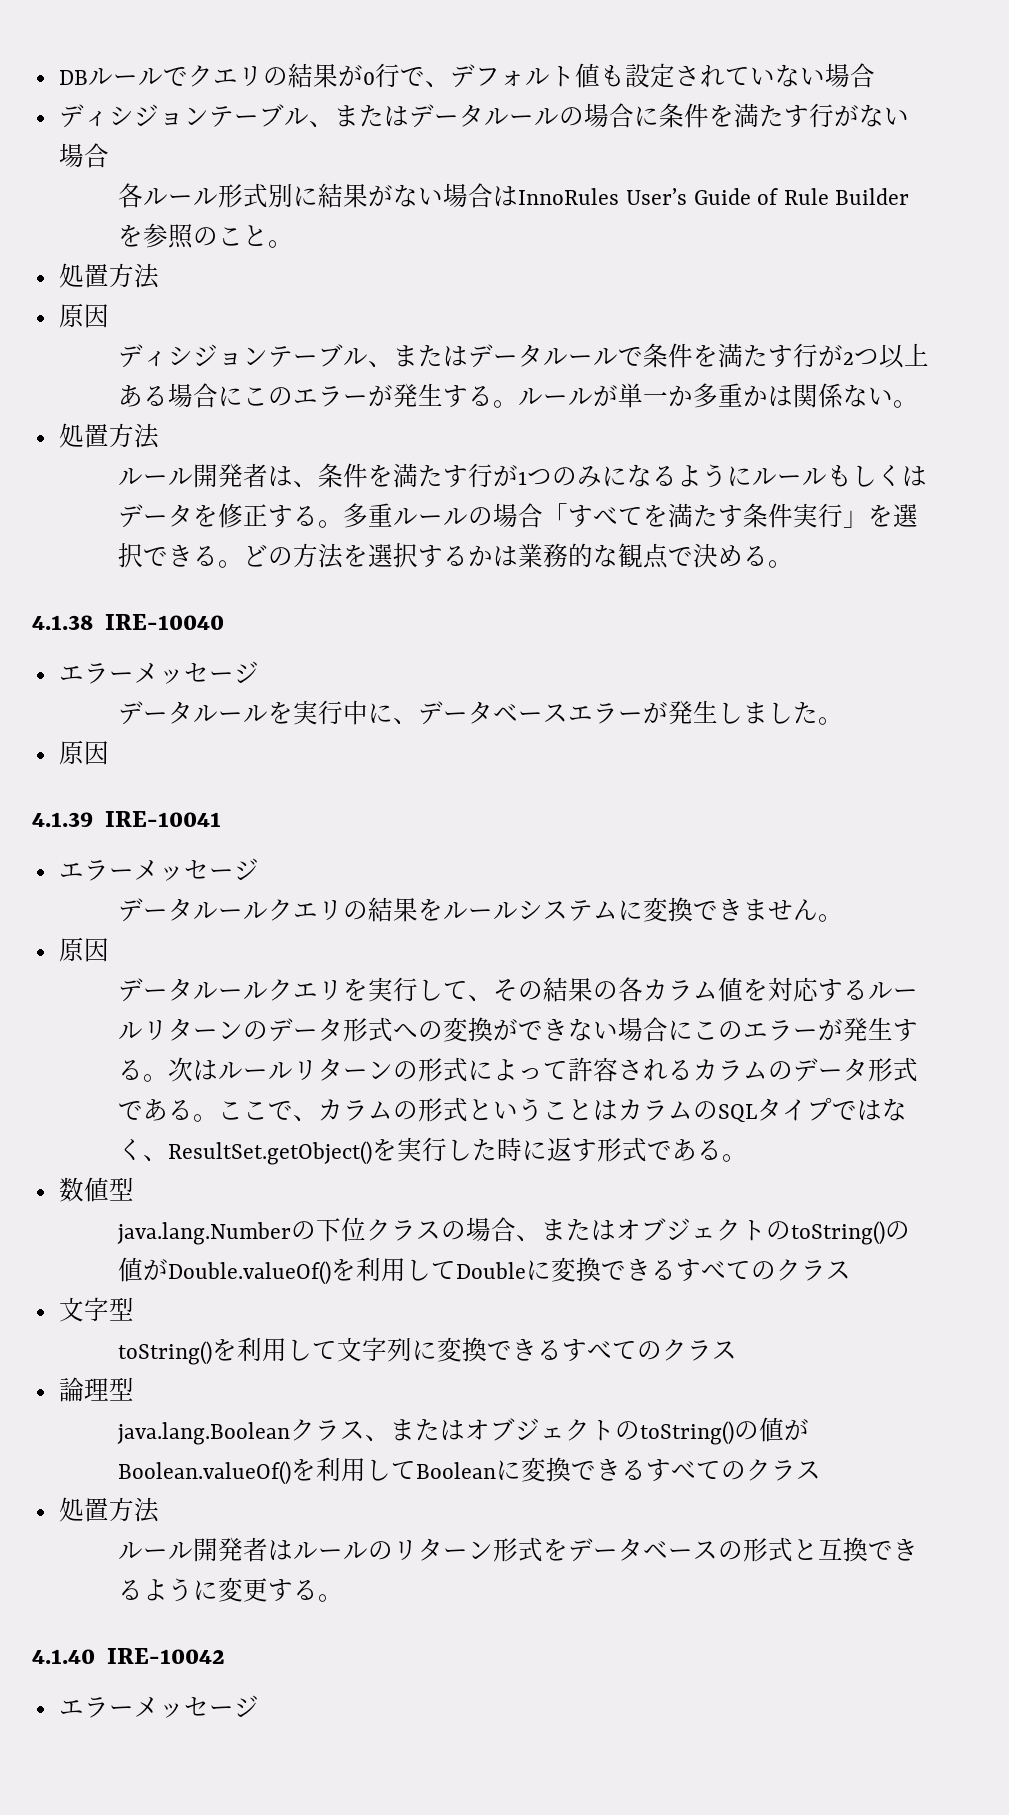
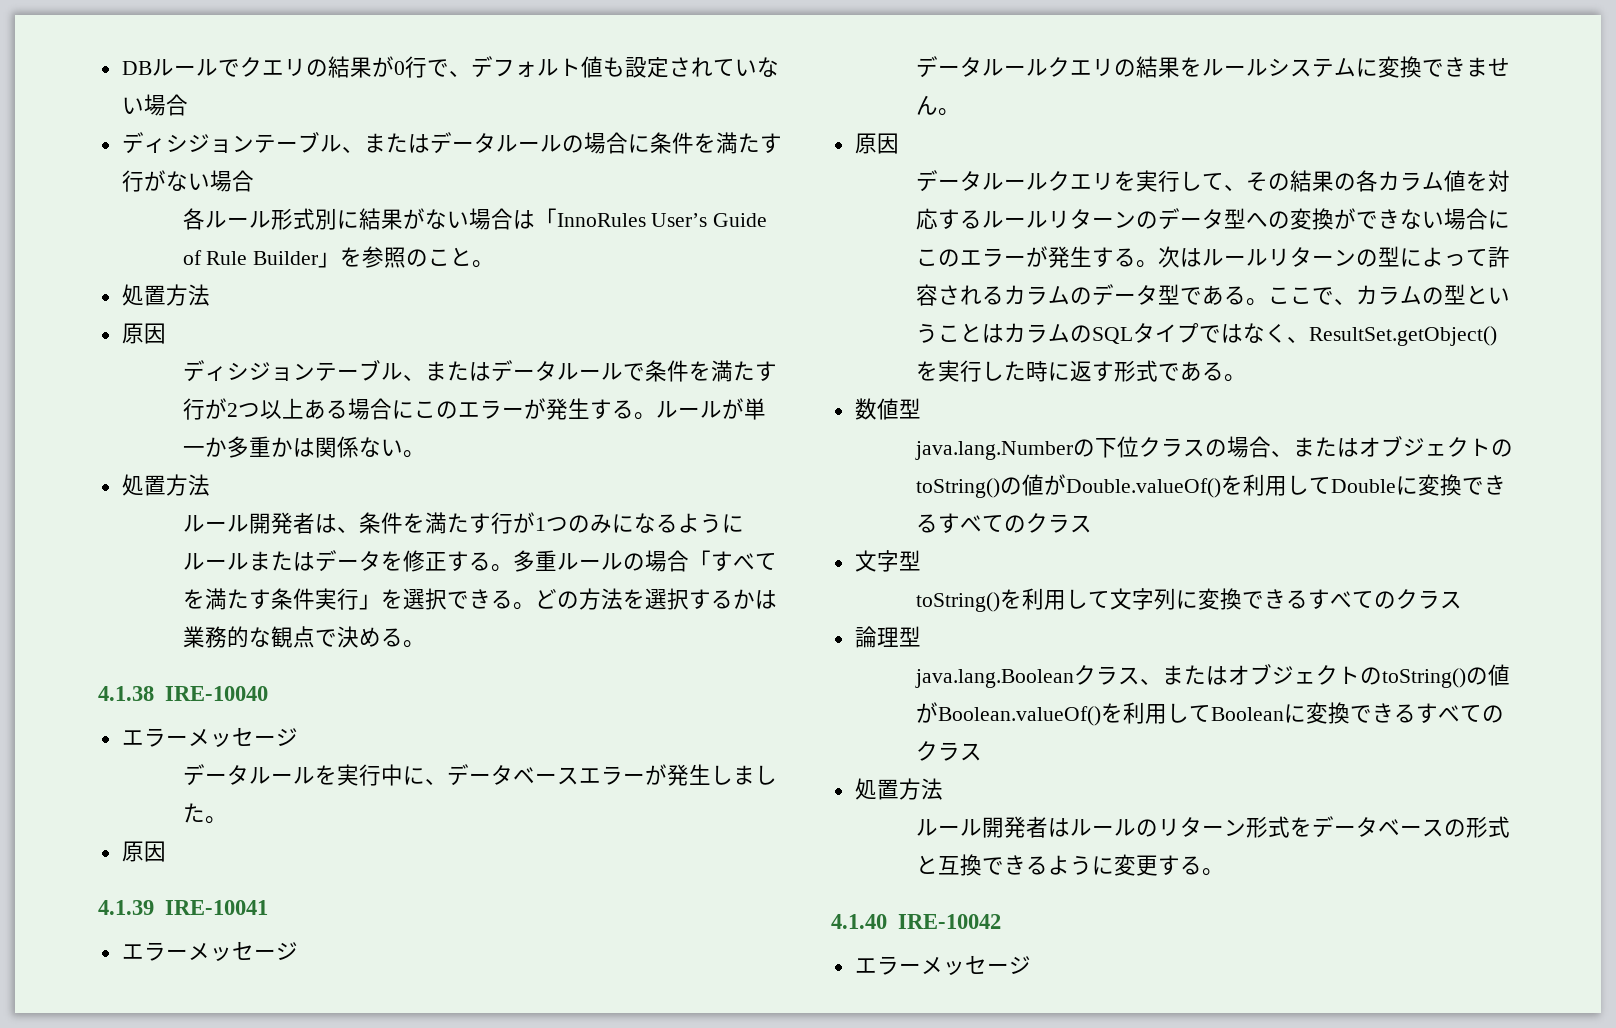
- 各ルール形式別に結果がない場合はInnoRules User’s Guide of Rule Builderを参照のこと。
+ 各ルール形式別に結果がない場合は「InnoRules User’s Guide of Rule Builder」を参照のこと。
- ルール開発者は、条件を満たす行が1つのみになるようにルールもしくはデータを修正する。
+ ルール開発者は、条件を満たす行が1つのみになるようにルールまたはデータを修正する。
- データルールクエリを実行して、その結果の各カラム値を対応するルールリターンのデータ形式への変換ができない場合にこのエラーが発生する。
+ データルールクエリを実行して、その結果の各カラム値を対応するルールリターンのデータ型への変換ができない場合にこのエラーが発生する。
- 次はルールリターンの形式によって許容されるカラムのデータ形式である。
+ 次はルールリターンの型によって許容されるカラムのデータ型である。
- ここで、カラムの形式ということはカラムのSQLタイプではなく、ResultSet.getObject()を実行した時に返す形式である。
+ ここで、カラムの型ということはカラムのSQLタイプではなく、ResultSet.getObject()を実行した時に返す形式である。

